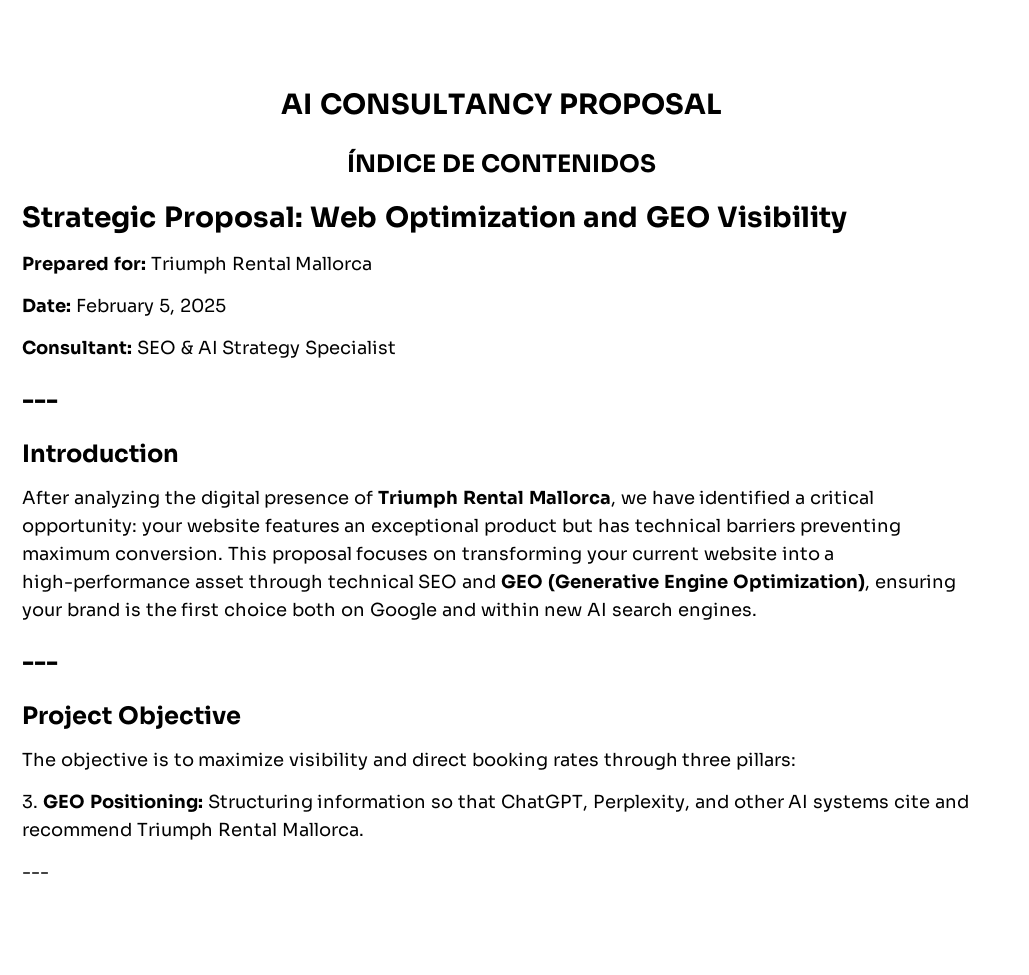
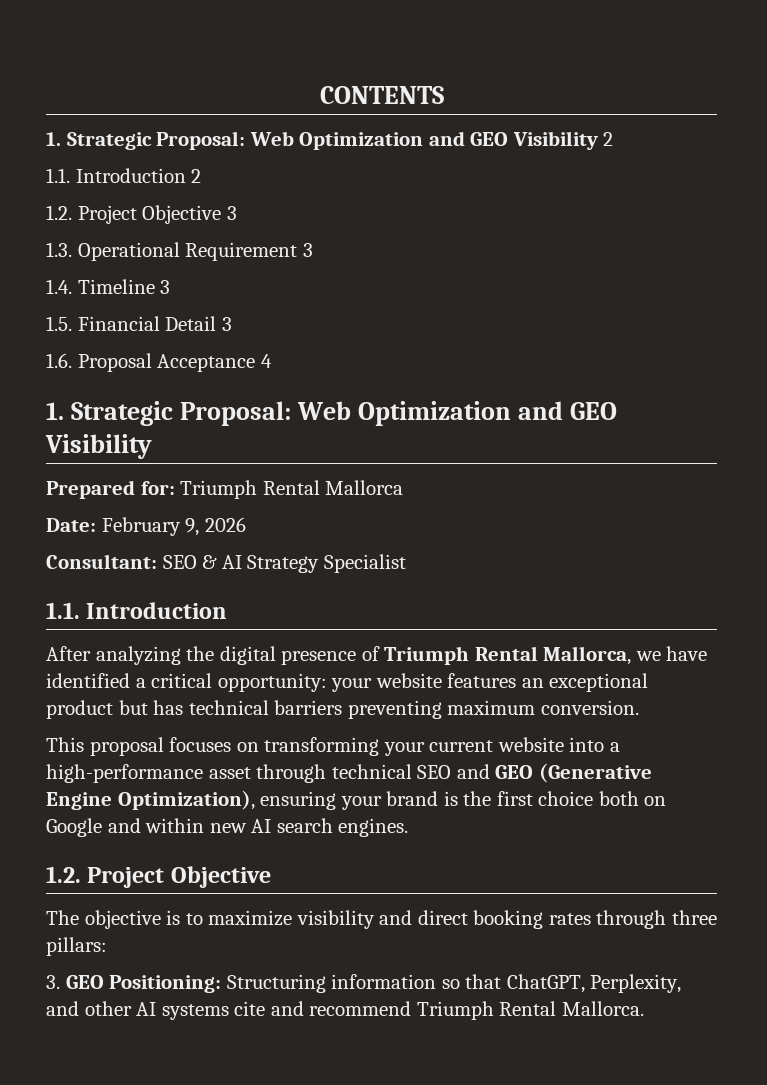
- AI CONSULTANCY PROPOSAL
- ÍNDICE DE CONTENIDOS
- Strategic Proposal: Web Optimization and GEO Visibility
+ CONTENTS
+ 1. Strategic Proposal: Web Optimization and GEO Visibility 2
+ 1.1. Introduction 2
+ 1.2. Project Objective 3
+ 1.3. Operational Requirement 3
+ 1.4. Timeline 3
+ 1.5. Financial Detail 3
+ 1.6. Proposal Acceptance 4
+ 1. Strategic Proposal: Web Optimization and GEO Visibility
- Date: February 5, 2025
+ Date: February 9, 2026
  Consultant: SEO & AI Strategy Specialist
- ---
- Introduction
+ 1.1. Introduction
- your website features an exceptional product but has technical barriers preventing maximum conversion. This proposal focuses on transforming your current website into a high-performance asset through technical SEO and GEO (Generative Engine Optimization), ensuring your brand is the first choice both on Google and within new AI search engines.
- ---
- Project Objective
+ your website features an exceptional product but has technical barriers preventing maximum conversion.
+ This proposal focuses on transforming your current website into a high-performance asset through technical SEO and GEO (Generative Engine Optimization), ensuring your brand is the first choice both on Google and within new AI search engines.
+ 1.2. Project Objective
  3. GEO Positioning: Structuring information so that ChatGPT, Perplexity, and other AI systems cite and recommend Triumph Rental Mallorca.
- ---

